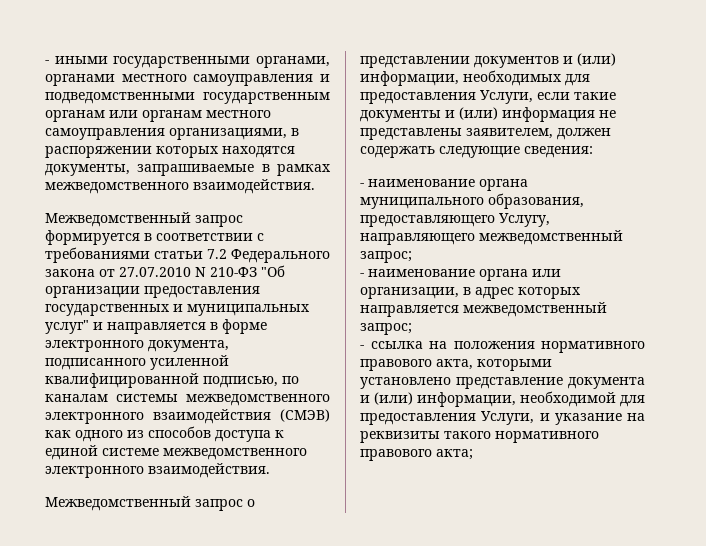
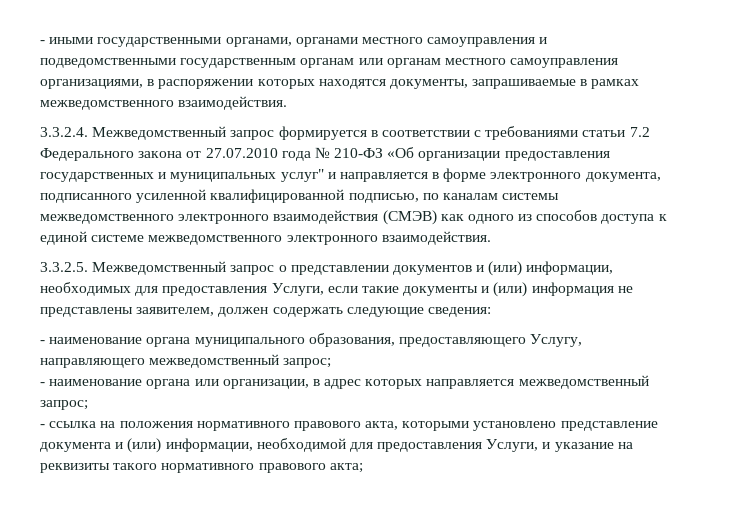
- Межведомственный запрос формируется в соответствии с требованиями статьи 7.2 Федерального закона от 27.07.2010 N 210-ФЗ "Об организации предоставления государственных и муниципальных услуг" и направляется в форме электронного документа, подписанного усиленной квалифицированной подписью, по каналам системы межведомственного электронного взаимодействия (СМЭВ) как одного из способов доступа к единой системе межведомственного электронного взаимодействия.
+ 3.3.2.4. Межведомственный запрос формируется в соответствии с требованиями статьи 7.2 Федерального закона от 27.07.2010 года № 210-ФЗ «Об организации предоставления государственных и муниципальных услуг" и направляется в форме электронного документа, подписанного усиленной квалифицированной подписью, по каналам системы межведомственного электронного взаимодействия (СМЭВ) как одного из способов доступа к единой системе межведомственного электронного взаимодействия.
- Межведомственный запрос о представлении документов и (или) информации, необходимых для предоставления Услуги, если такие документы и (или) информация не представлены заявителем, должен содержать следующие сведения:
+ 3.3.2.5. Межведомственный запрос о представлении документов и (или) информации, необходимых для предоставления Услуги, если такие документы и (или) информация не представлены заявителем, должен содержать следующие сведения:

